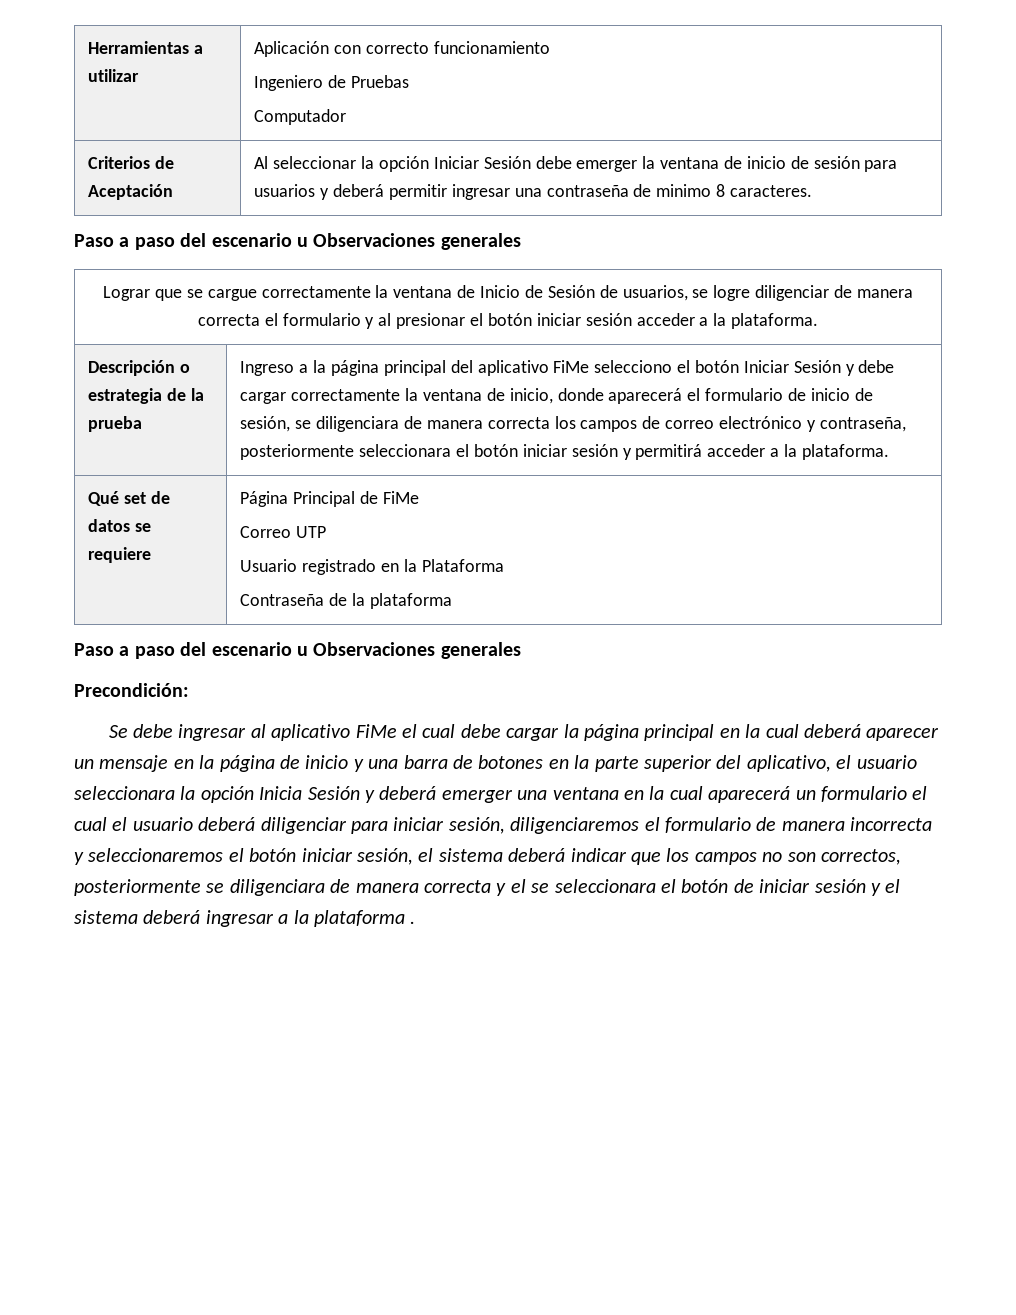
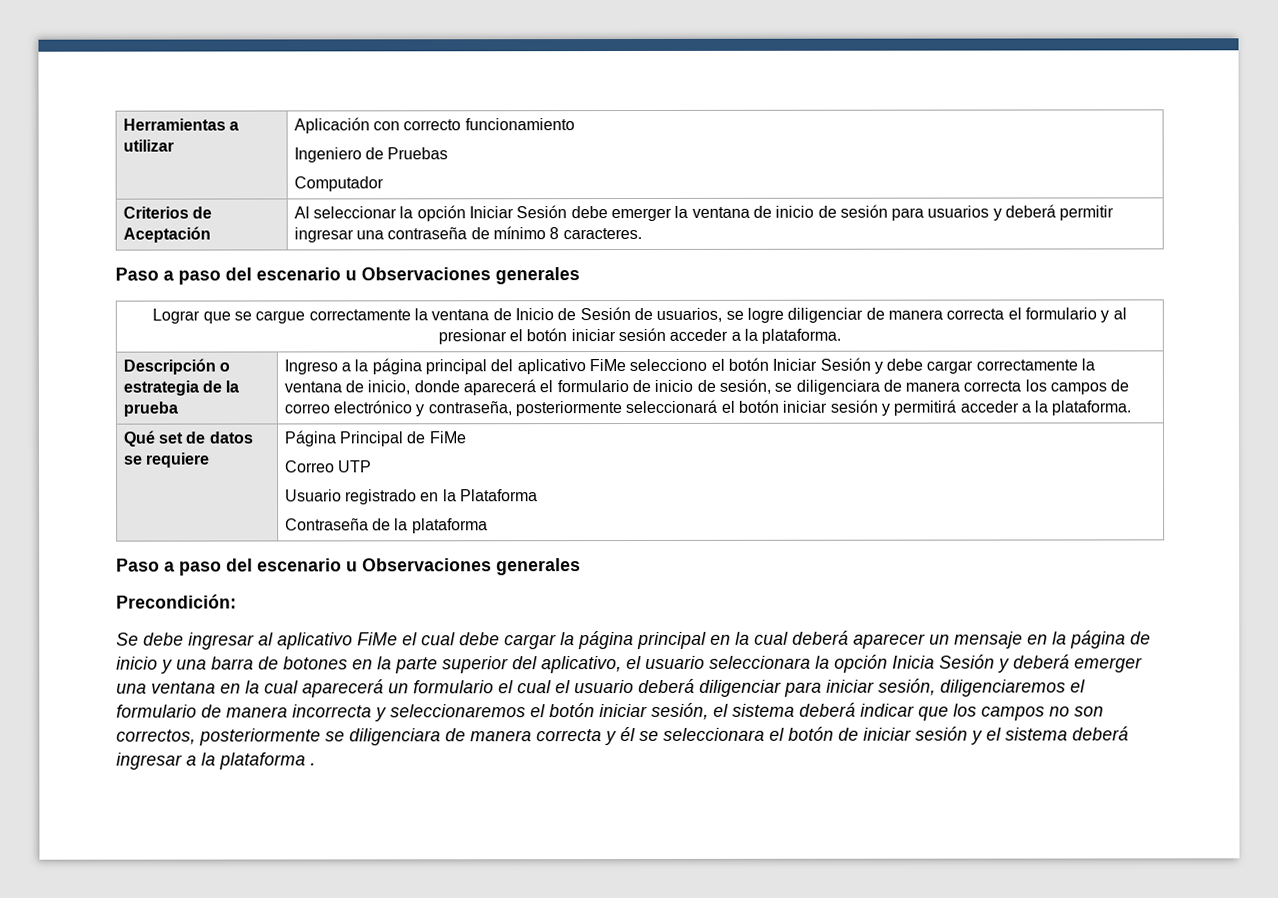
- Criterios de Aceptación | Al seleccionar la opción Iniciar Sesión debe emerger la ventana de inicio de sesión para usuarios y deberá permitir ingresar una contraseña de minimo 8 caracteres.
+ Criterios de Aceptación | Al seleccionar la opción Iniciar Sesión debe emerger la ventana de inicio de sesión para usuarios y deberá permitir ingresar una contraseña de mínimo 8 caracteres.
- Ingreso a la página principal del aplicativo FiMe selecciono el botón Iniciar Sesión y debe cargar correctamente la ventana de inicio, donde aparecerá el formulario de inicio de sesión, se diligenciara de manera correcta los campos de correo electrónico y contraseña, posteriormente seleccionara el botón iniciar sesión y permitirá acceder a la plataforma.
+ Ingreso a la página principal del aplicativo FiMe selecciono el botón Iniciar Sesión y debe cargar correctamente la ventana de inicio, donde aparecerá el formulario de inicio de sesión, se diligenciara de manera correcta los campos de correo electrónico y contraseña, posteriormente seleccionará el botón iniciar sesión y permitirá acceder a la plataforma.
- Se debe ingresar al aplicativo FiMe el cual debe cargar la página principal en la cual deberá aparecer un mensaje en la página de inicio y una barra de botones en la parte superior del aplicativo, el usuario seleccionara la opción Inicia Sesión y deberá emerger una ventana en la cual aparecerá un formulario el cual el usuario deberá diligenciar para iniciar sesión, diligenciaremos el formulario de manera incorrecta y seleccionaremos el botón iniciar sesión, el sistema deberá indicar que los campos no son correctos, posteriormente se diligenciara de manera correcta y el se seleccionara el botón de iniciar sesión y el sistema deberá ingresar a la plataforma .
+ Se debe ingresar al aplicativo FiMe el cual debe cargar la página principal en la cual deberá aparecer un mensaje en la página de inicio y una barra de botones en la parte superior del aplicativo, el usuario seleccionara la opción Inicia Sesión y deberá emerger una ventana en la cual aparecerá un formulario el cual el usuario deberá diligenciar para iniciar sesión, diligenciaremos el formulario de manera incorrecta y seleccionaremos el botón iniciar sesión, el sistema deberá indicar que los campos no son correctos, posteriormente se diligenciara de manera correcta y él se seleccionara el botón de iniciar sesión y el sistema deberá ingresar a la plataforma .

